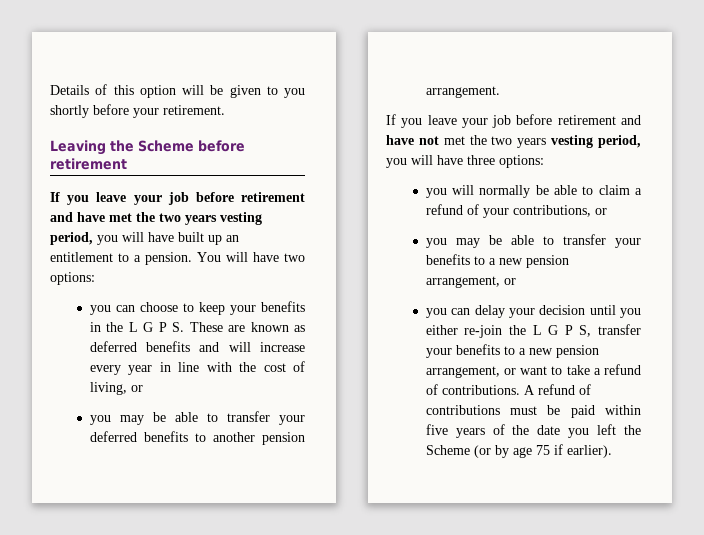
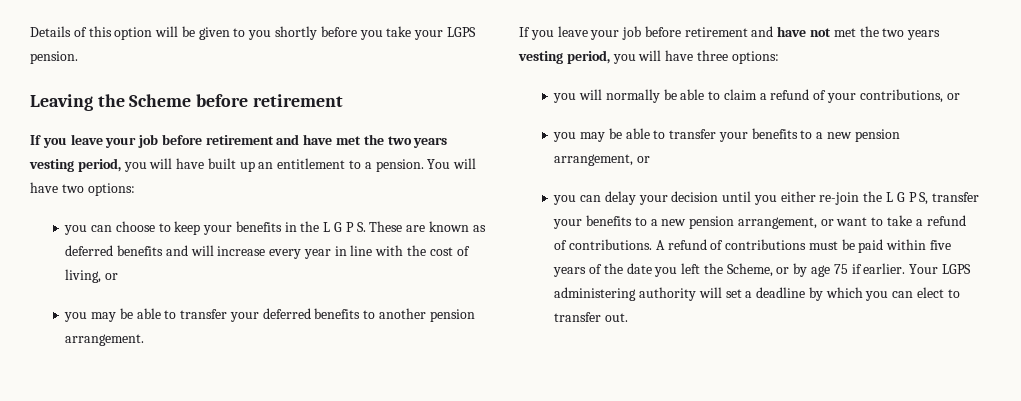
- Details of this option will be given to you shortly before your retirement.
+ Details of this option will be given to you shortly before you take your LGPS pension.
- A refund of contributions must be paid within five years of the date you left the Scheme (or by age 75 if earlier).
+ A refund of contributions must be paid within five years of the date you left the Scheme, or by age 75 if earlier. Your LGPS administering authority will set a deadline by which you can elect to transfer out.

